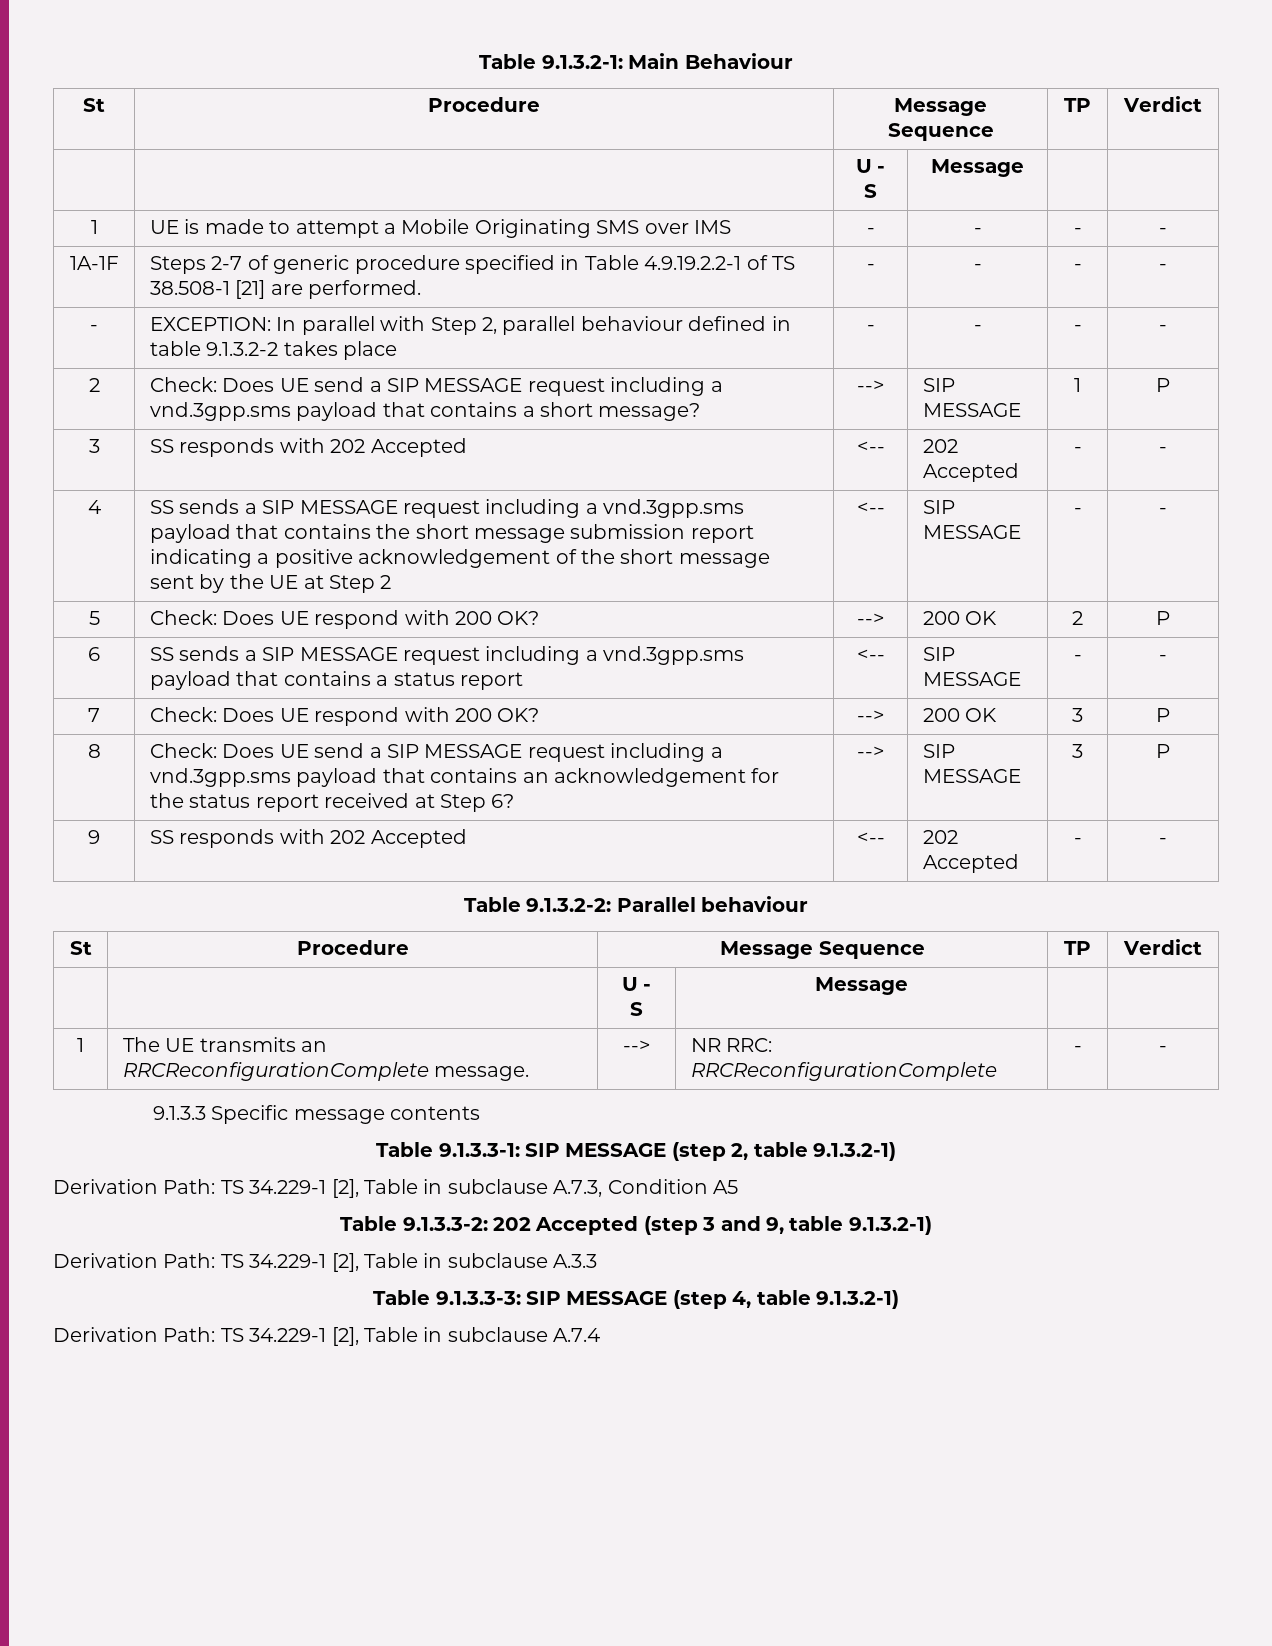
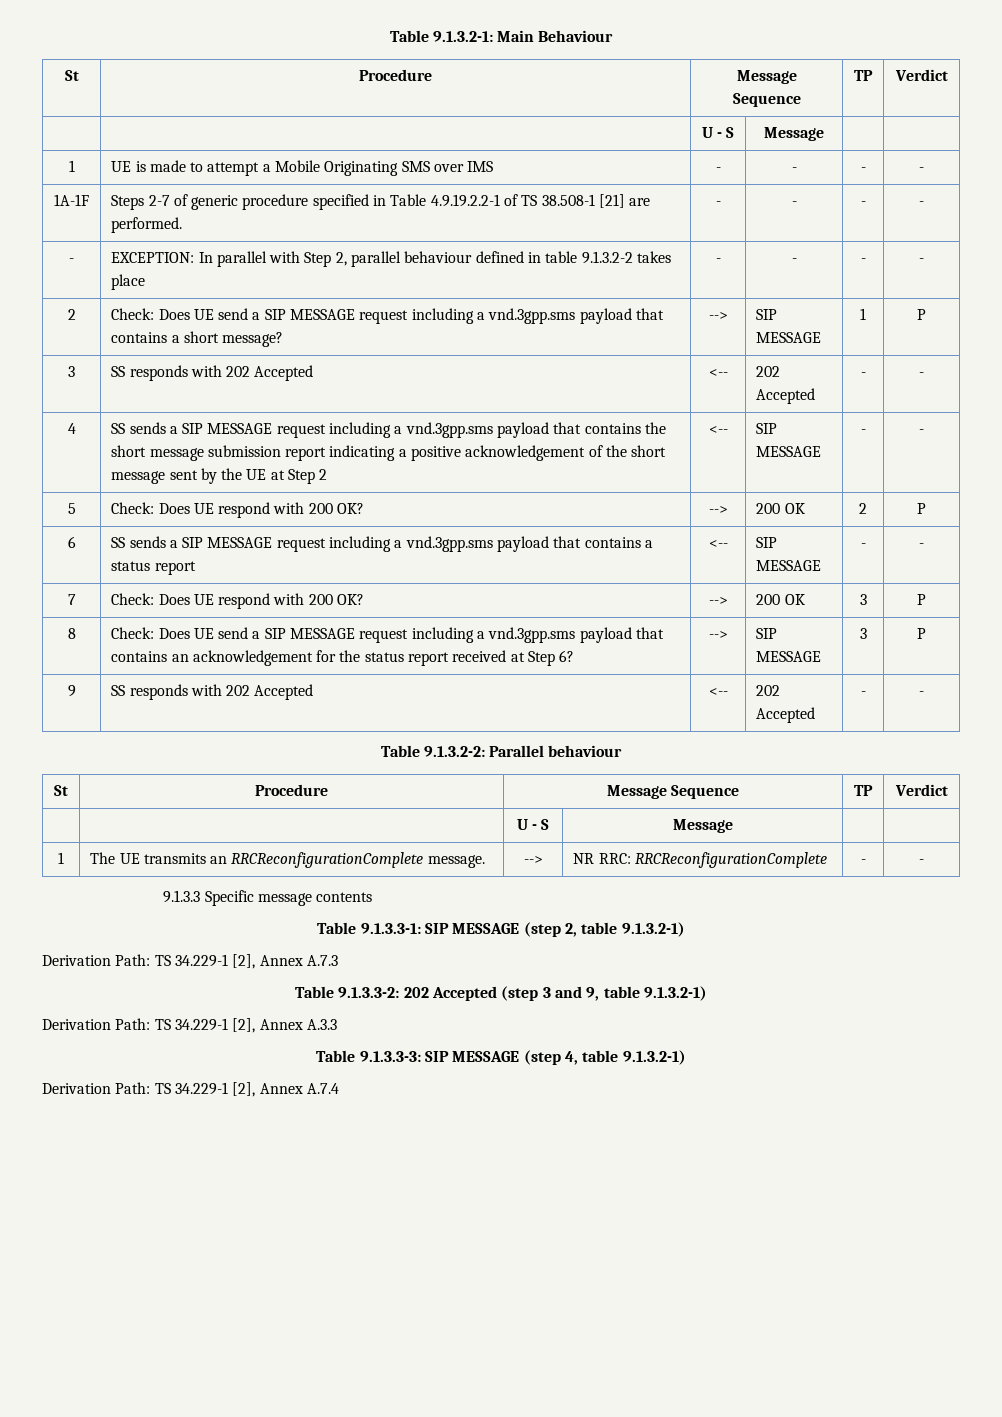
- Derivation Path: TS 34.229-1 [2], Table in subclause A.7.3, Condition A5
+ Derivation Path: TS 34.229-1 [2], Annex A.7.3
- Derivation Path: TS 34.229-1 [2], Table in subclause A.3.3
+ Derivation Path: TS 34.229-1 [2], Annex A.3.3
- Derivation Path: TS 34.229-1 [2], Table in subclause A.7.4
+ Derivation Path: TS 34.229-1 [2], Annex A.7.4

